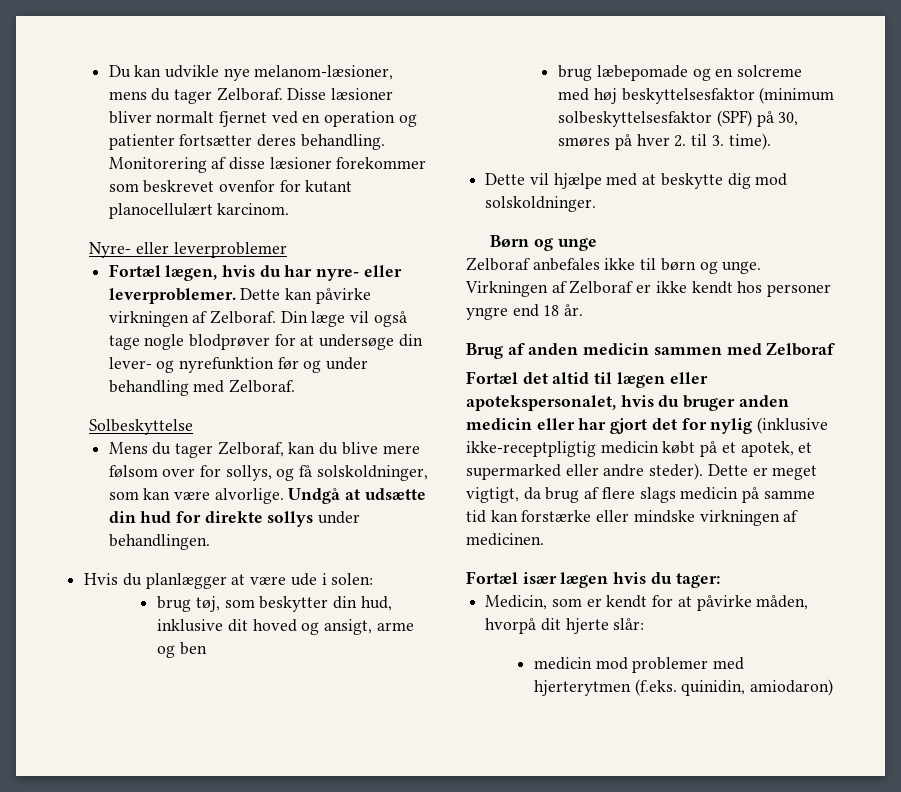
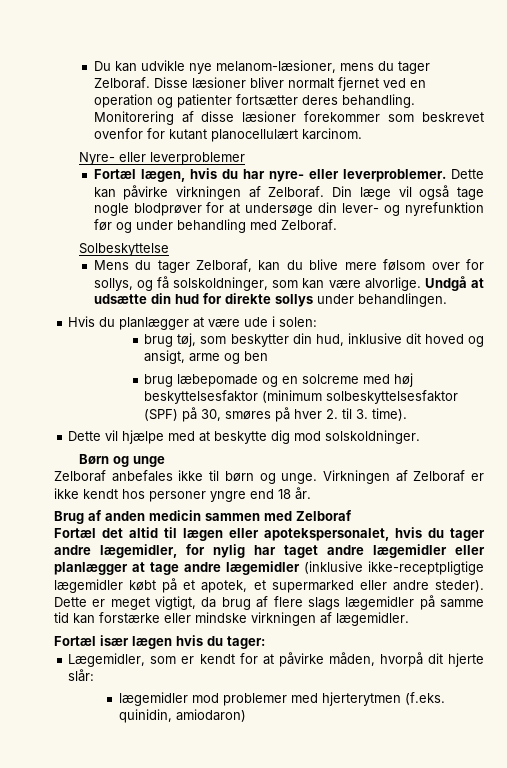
- Fortæl det altid til lægen eller apotekspersonalet, hvis du bruger anden medicin eller har gjort det for nylig (inklusive ikke-receptpligtig medicin købt på et apotek, et supermarked eller andre steder).
+ Fortæl det altid til lægen eller apotekspersonalet, hvis du tager andre lægemidler, for nylig har taget andre lægemidler eller planlægger at tage andre lægemidler (inklusive ikke-receptpligtige lægemidler købt på et apotek, et supermarked eller andre steder).
- Dette er meget vigtigt, da brug af flere slags medicin på samme tid kan forstærke eller mindske virkningen af medicinen.
+ Dette er meget vigtigt, da brug af flere slags lægemidler på samme tid kan forstærke eller mindske virkningen af lægemidler.
- Medicin, som er kendt for at påvirke måden, hvorpå dit hjerte slår:
+ Lægemidler, som er kendt for at påvirke måden, hvorpå dit hjerte slår:
- medicin mod problemer med hjerterytmen (f.eks. quinidin, amiodaron)
+ lægemidler mod problemer med hjerterytmen (f.eks. quinidin, amiodaron)

